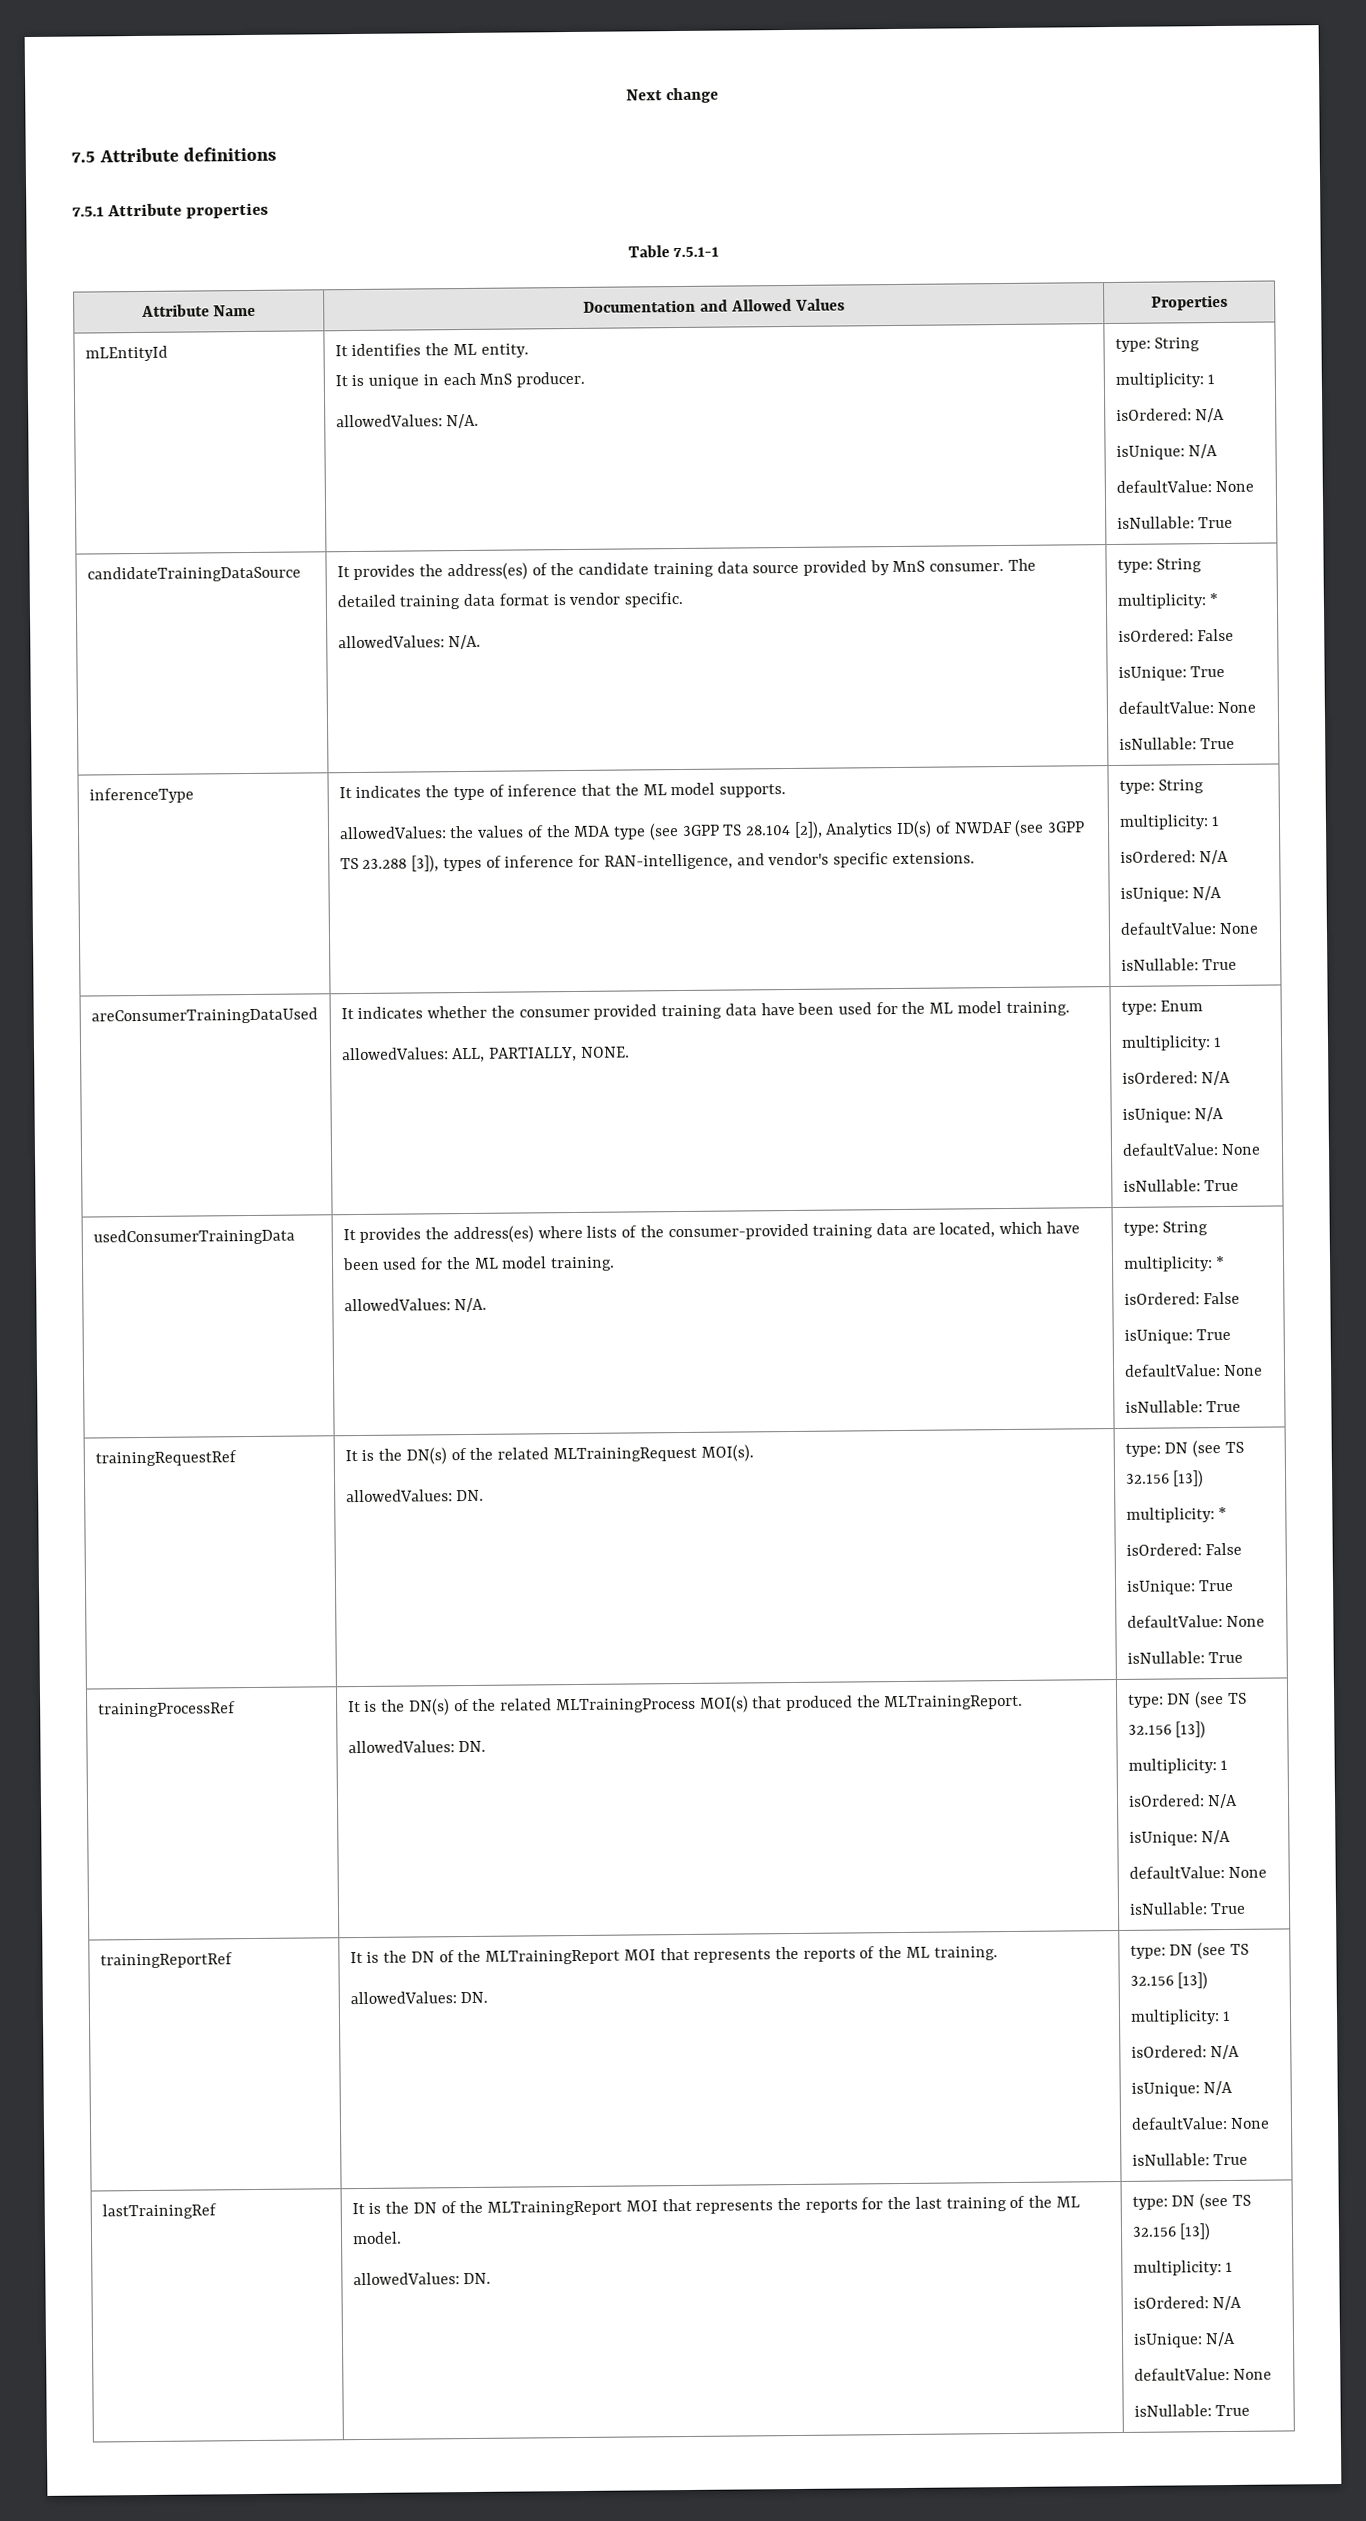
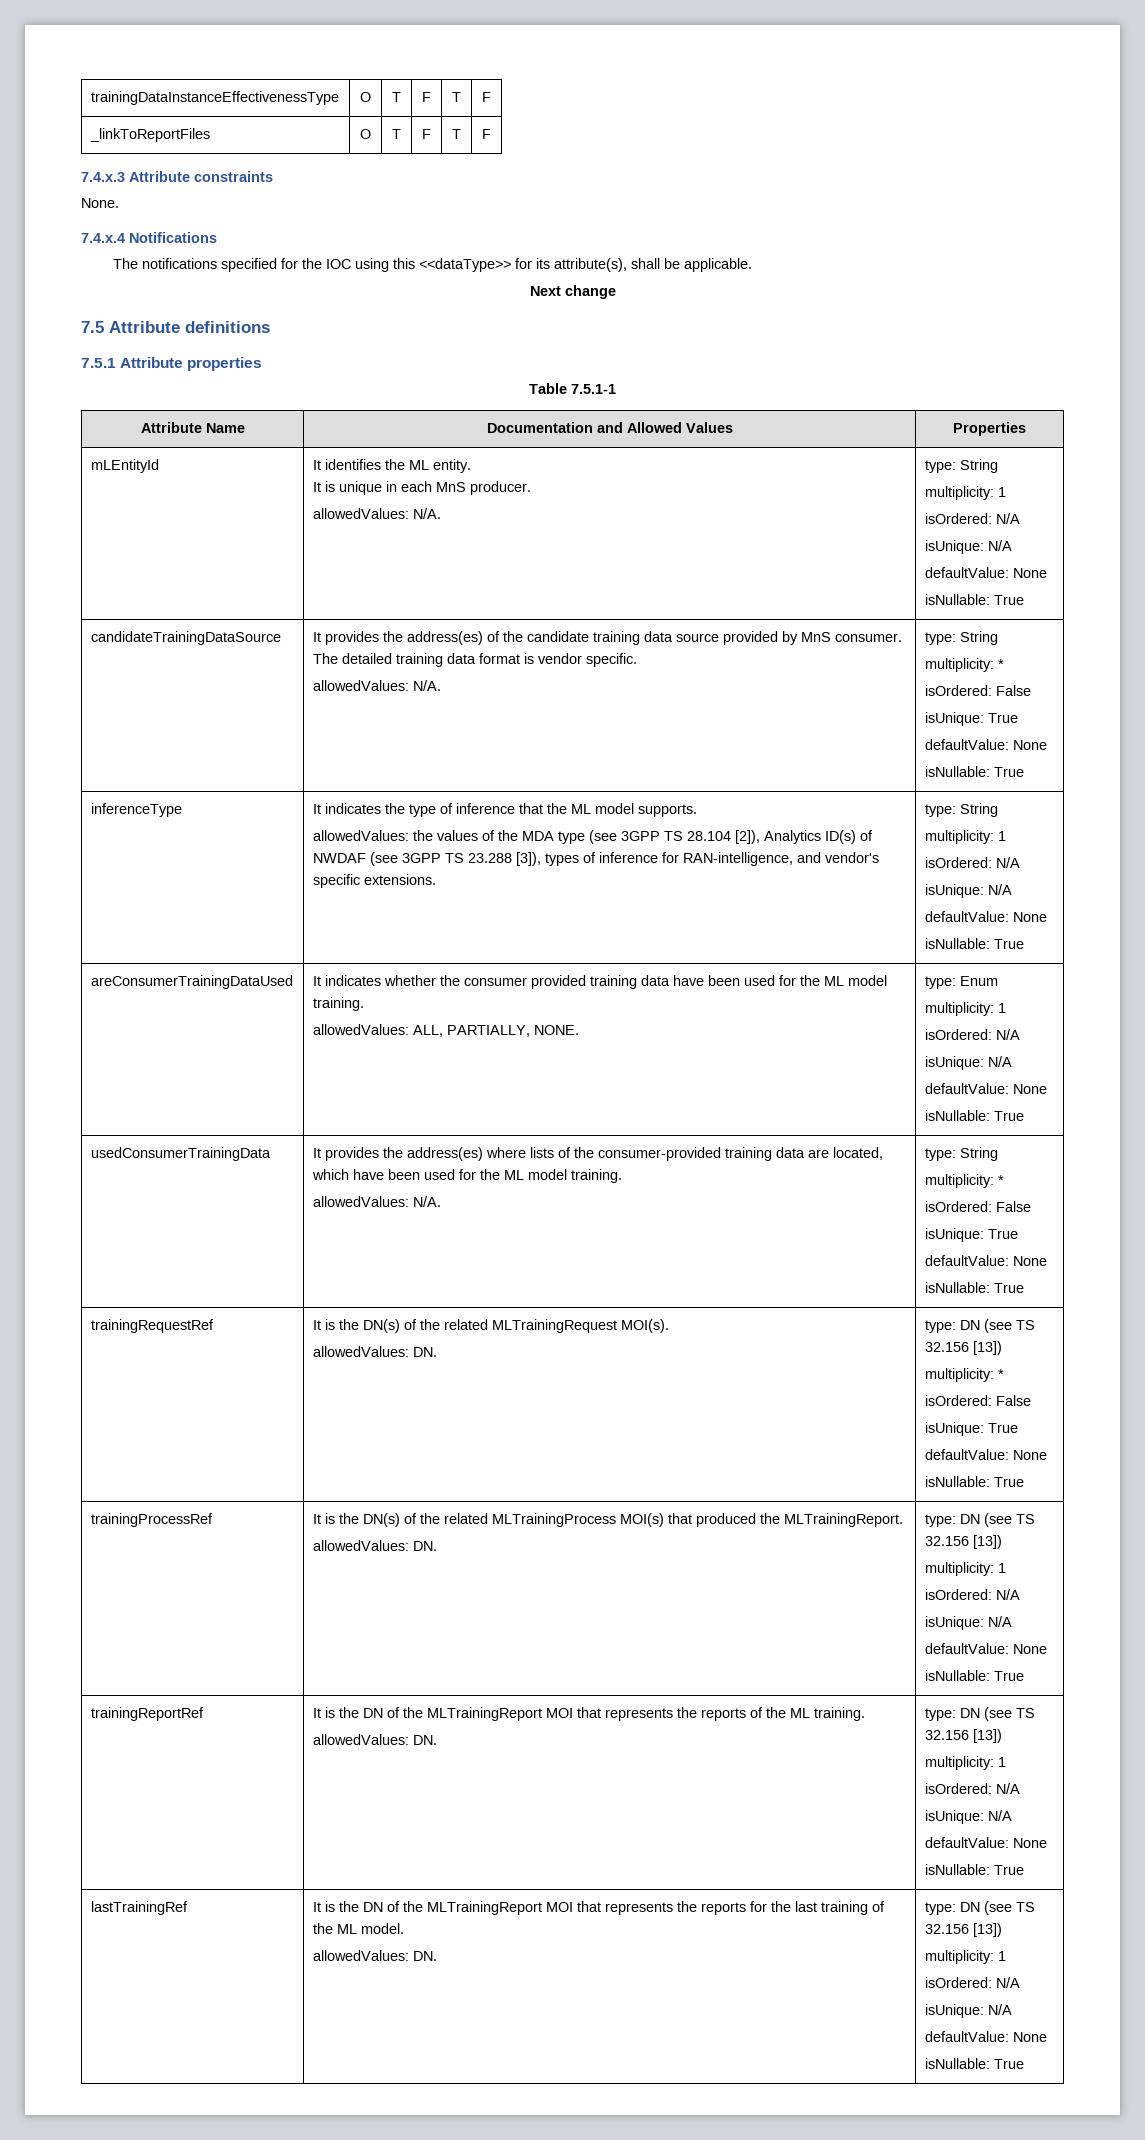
+ trainingDataInstanceEffectivenessType | O | T | F | T | F
+ _linkToReportFiles | O | T | F | T | F
+ 7.4.x.3 Attribute constraints
+ None.
+ 7.4.x.4 Notifications
+ The notifications specified for the IOC using this <<dataType>> for its attribute(s), shall be applicable.

